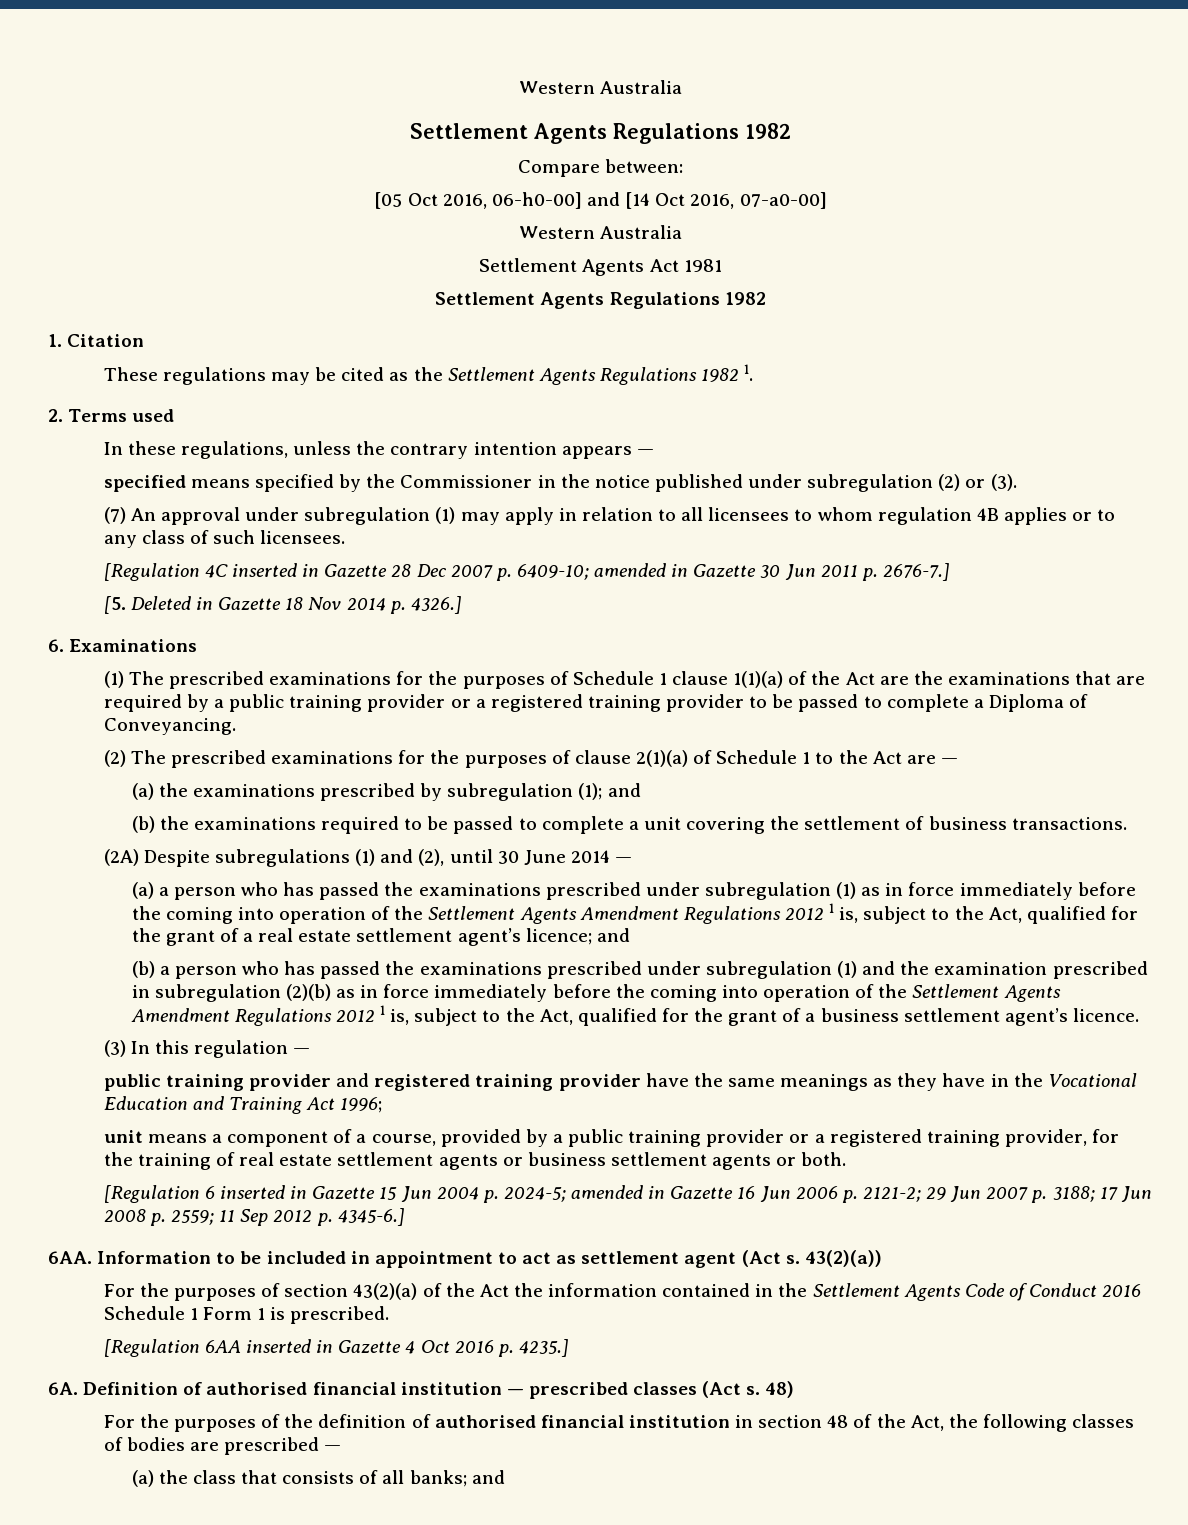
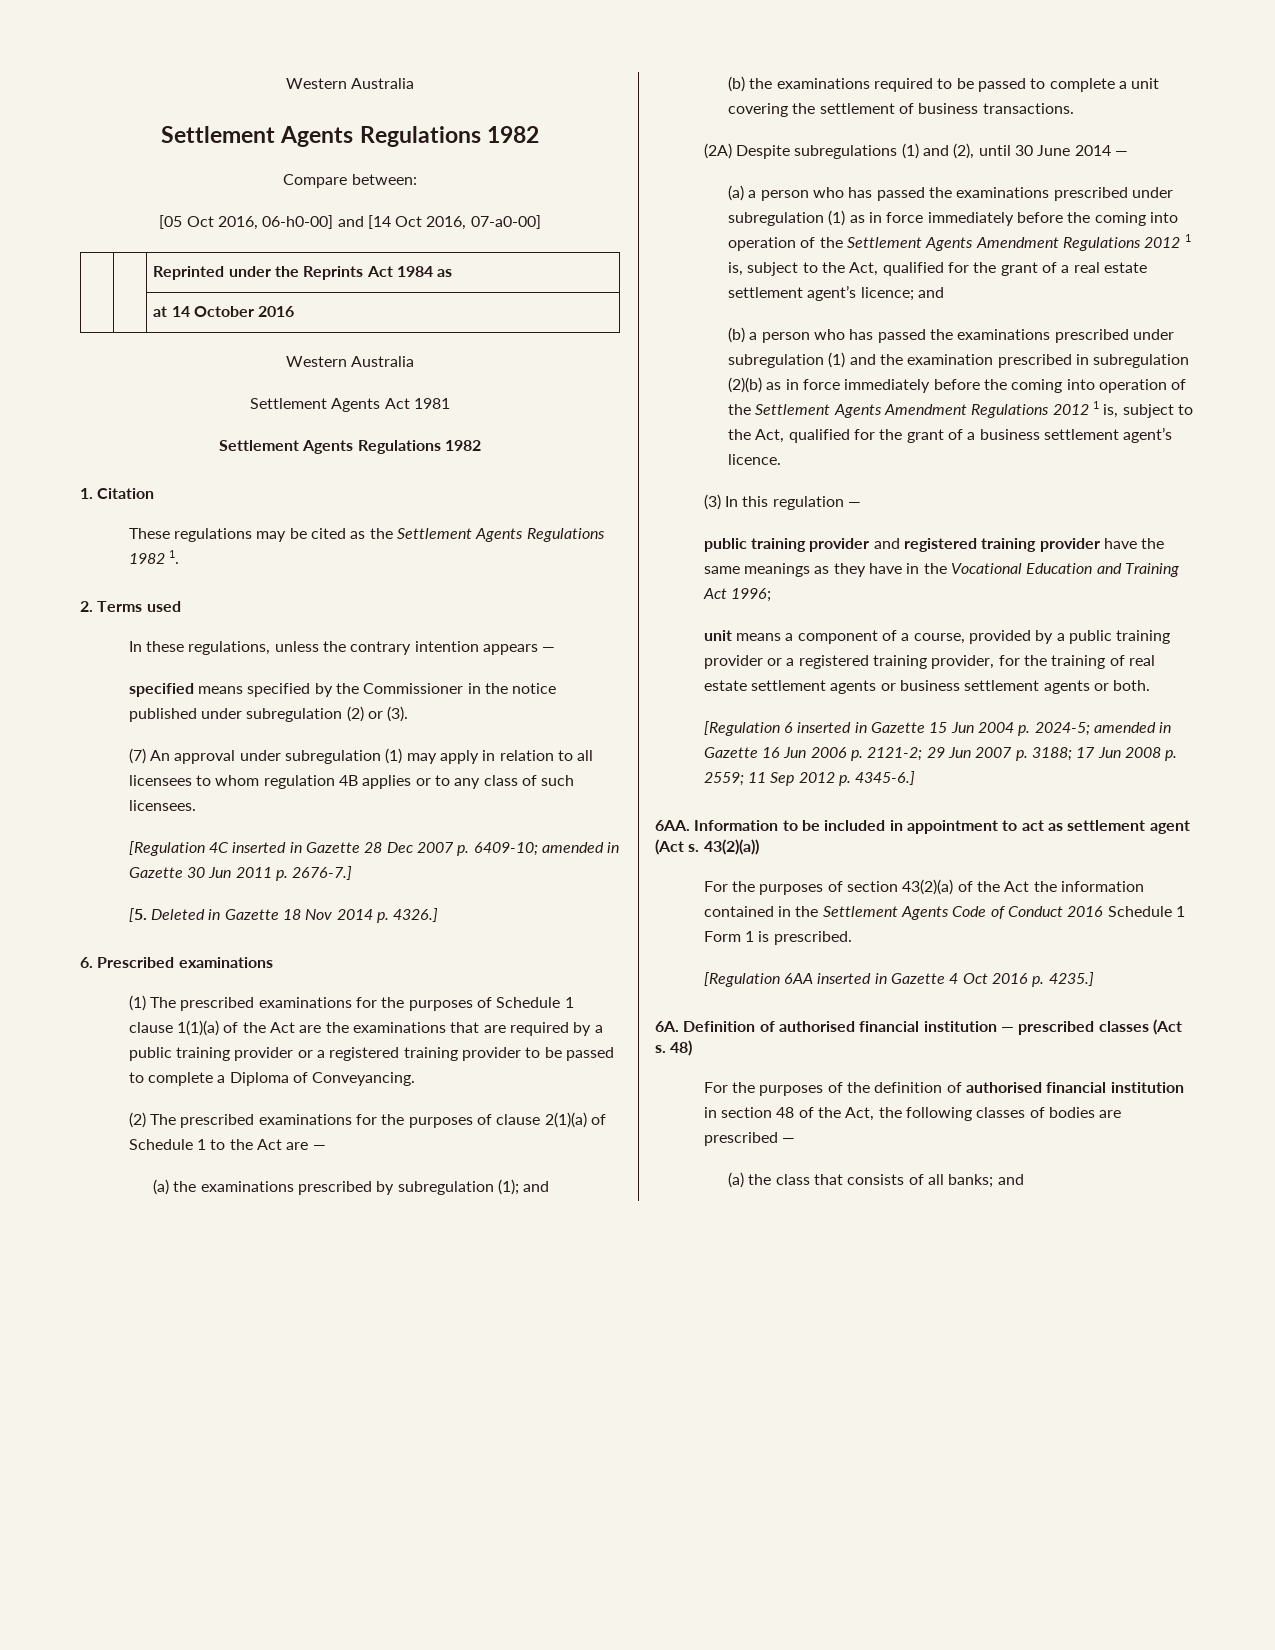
+ | | Reprinted under the Reprints Act 1984 as
+ | | at 14 October 2016
- 6. Examinations
+ 6. Prescribed examinations

